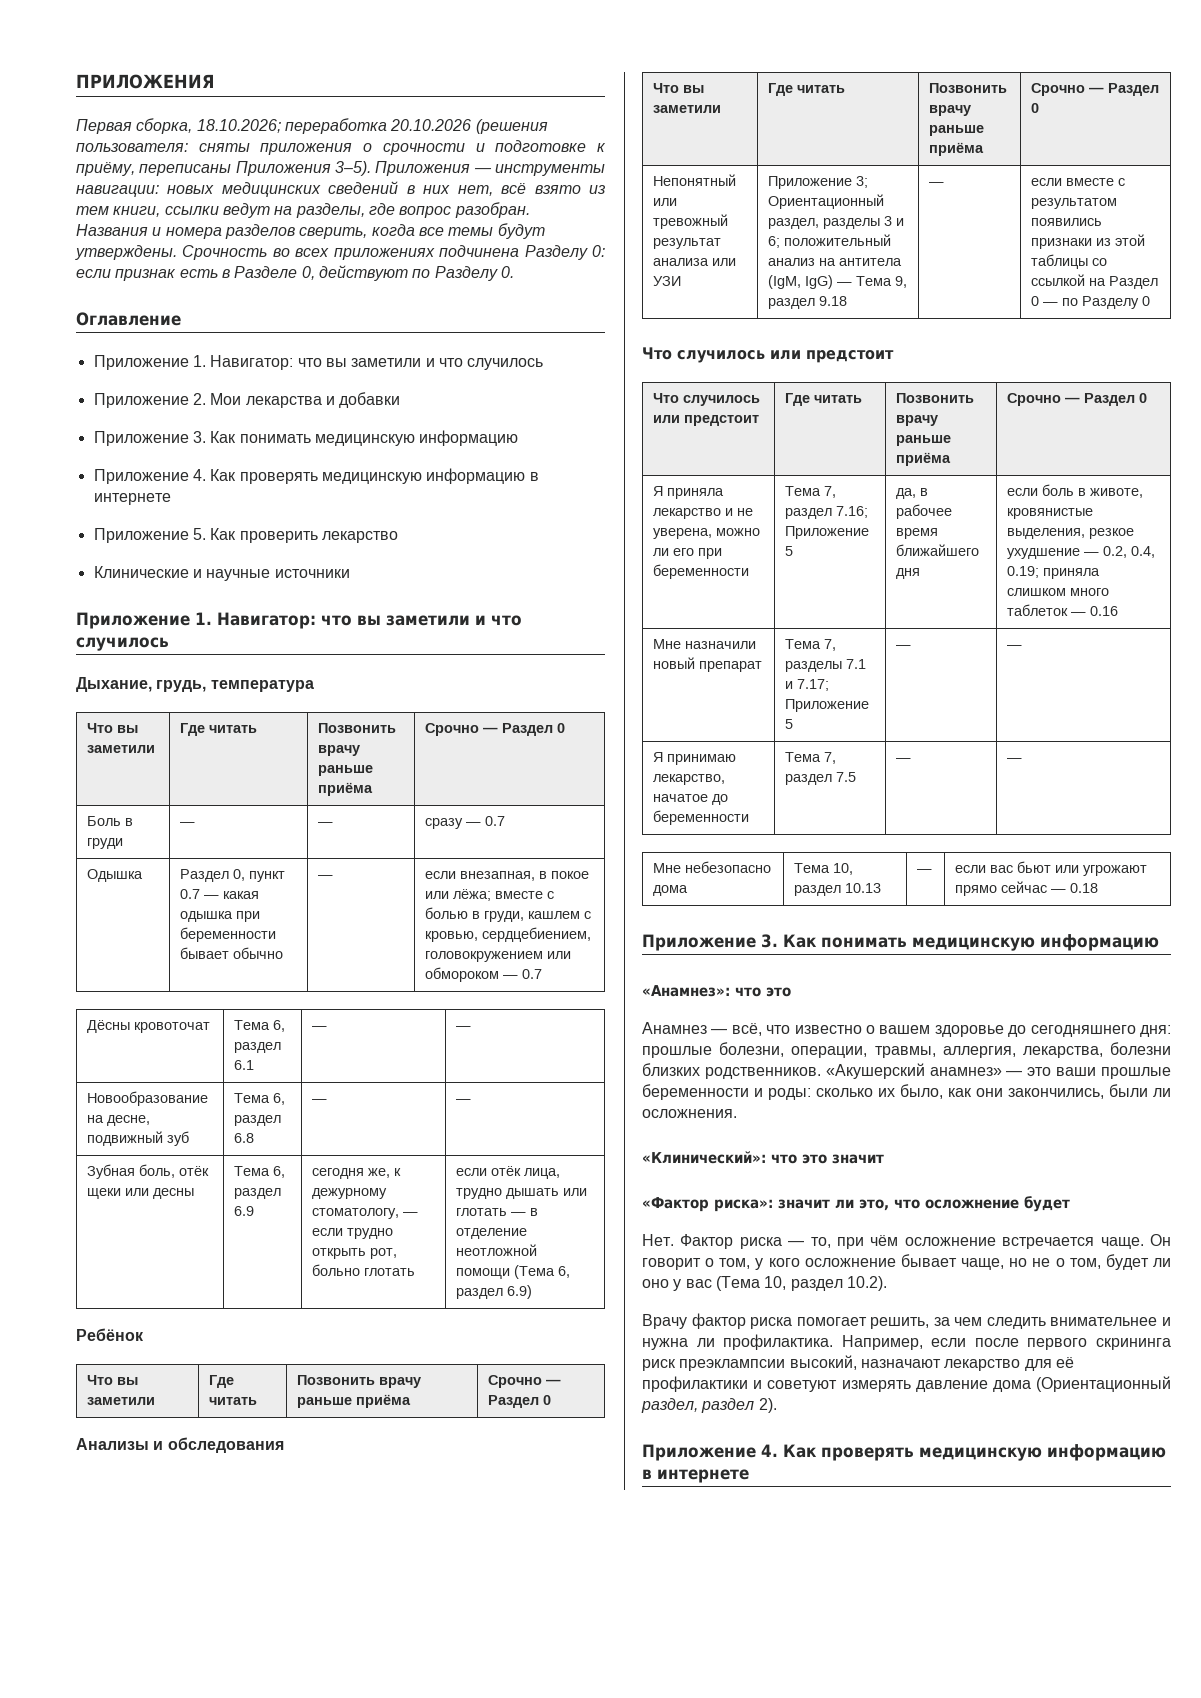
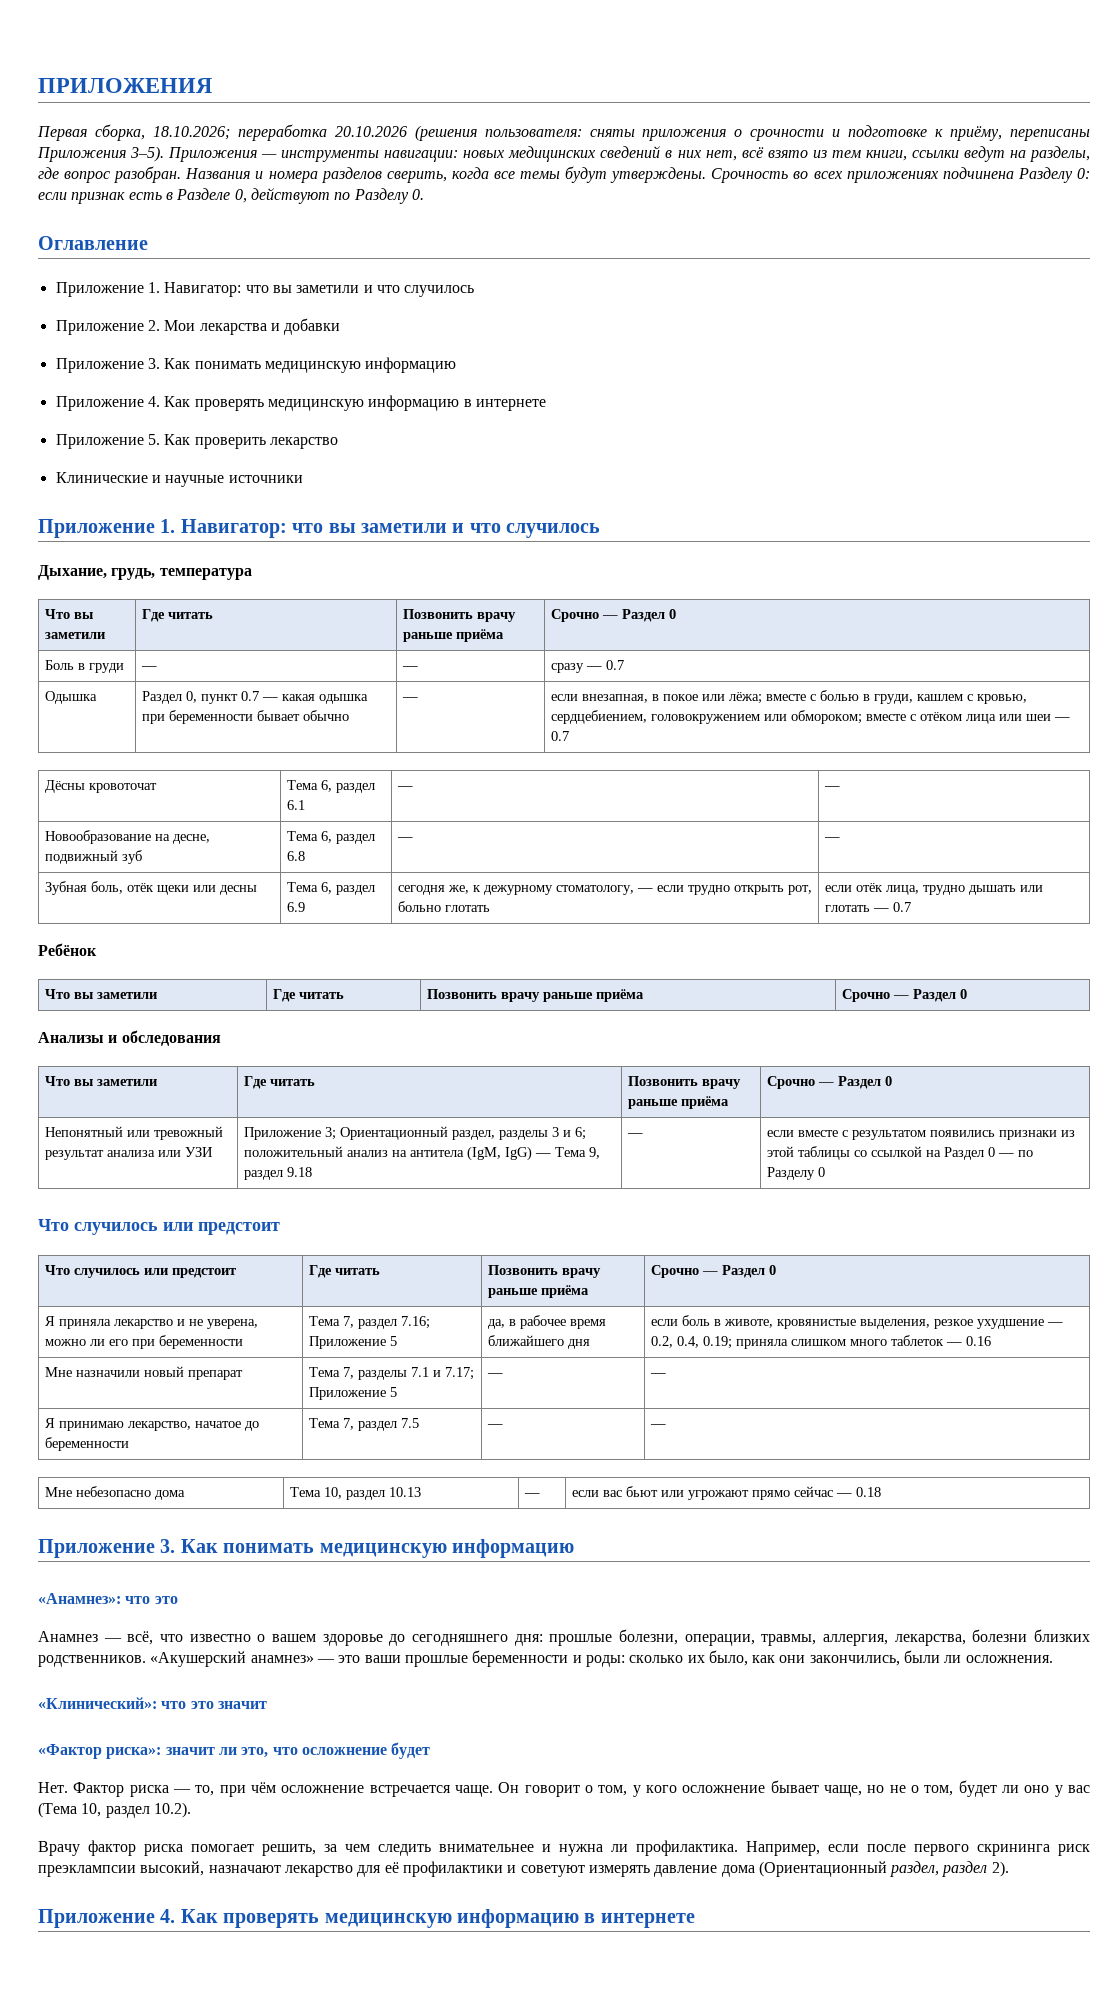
- Одышка | Раздел 0, пункт 0.7 — какая одышка при беременности бывает обычно | — | если внезапная, в покое или лёжа; вместе с болью в груди, кашлем с кровью, сердцебиением, головокружением или обмороком — 0.7
+ Одышка | Раздел 0, пункт 0.7 — какая одышка при беременности бывает обычно | — | если внезапная, в покое или лёжа; вместе с болью в груди, кашлем с кровью, сердцебиением, головокружением или обмороком; вместе с отёком лица или шеи — 0.7
- Зубная боль, отёк щеки или десны | Тема 6, раздел 6.9 | сегодня же, к дежурному стоматологу, — если трудно открыть рот, больно глотать | если отёк лица, трудно дышать или глотать — в отделение неотложной помощи (Тема 6, раздел 6.9)
+ Зубная боль, отёк щеки или десны | Тема 6, раздел 6.9 | сегодня же, к дежурному стоматологу, — если трудно открыть рот, больно глотать | если отёк лица, трудно дышать или глотать — 0.7

